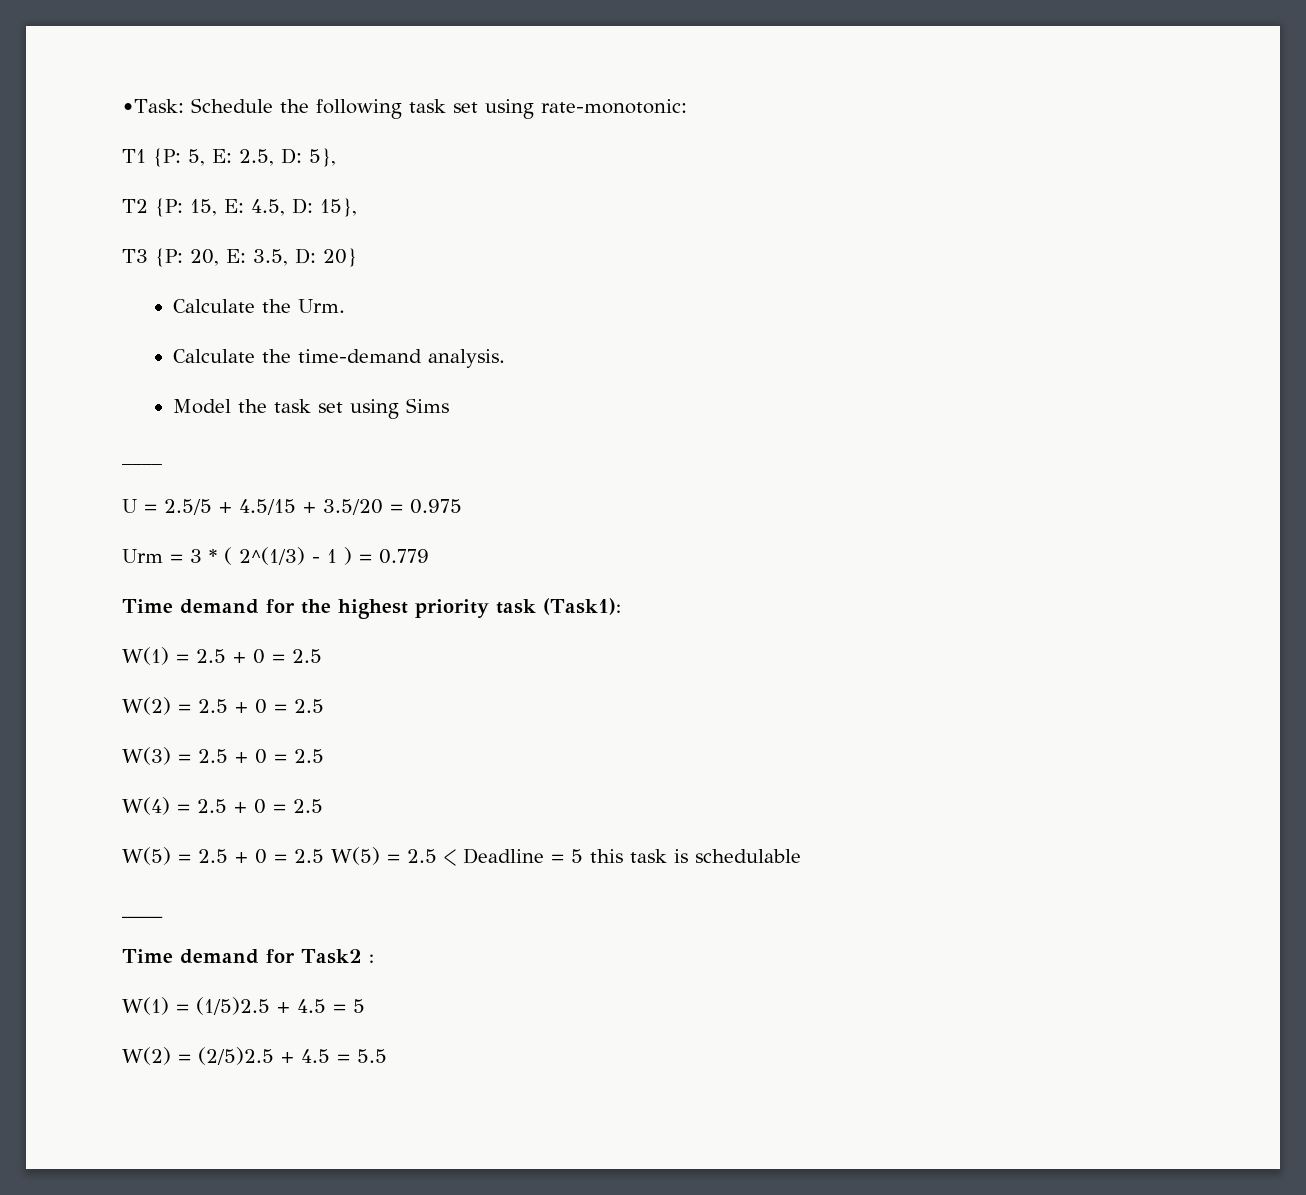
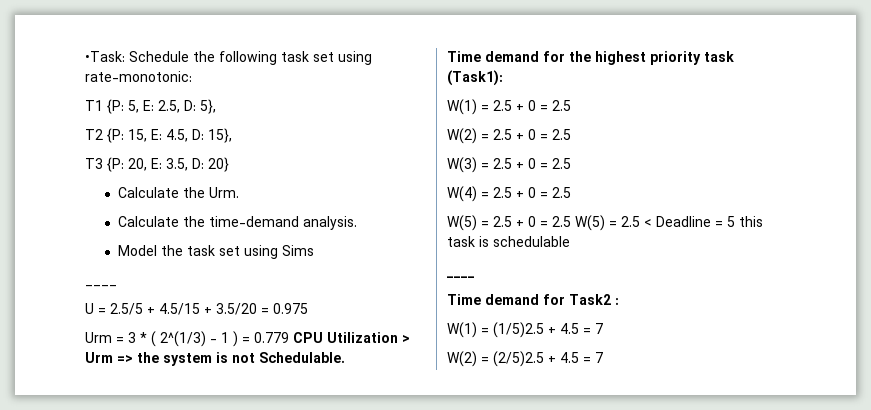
- Urm = 3 * ( 2^(1/3) - 1 ) = 0.779
+ Urm = 3 * ( 2^(1/3) - 1 ) = 0.779 CPU Utilization > Urm => the system is not Schedulable.
- W(1) = (1/5)2.5 + 4.5 = 5
+ W(1) = (1/5)2.5 + 4.5 = 7
- W(2) = (2/5)2.5 + 4.5 = 5.5
+ W(2) = (2/5)2.5 + 4.5 = 7

